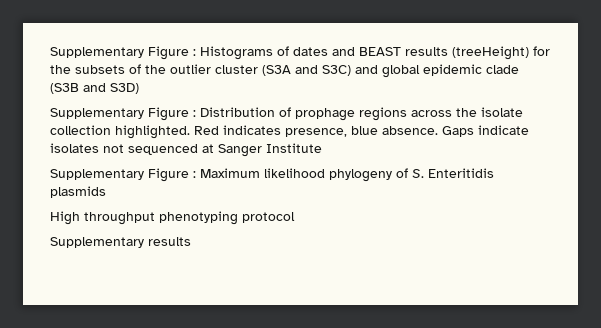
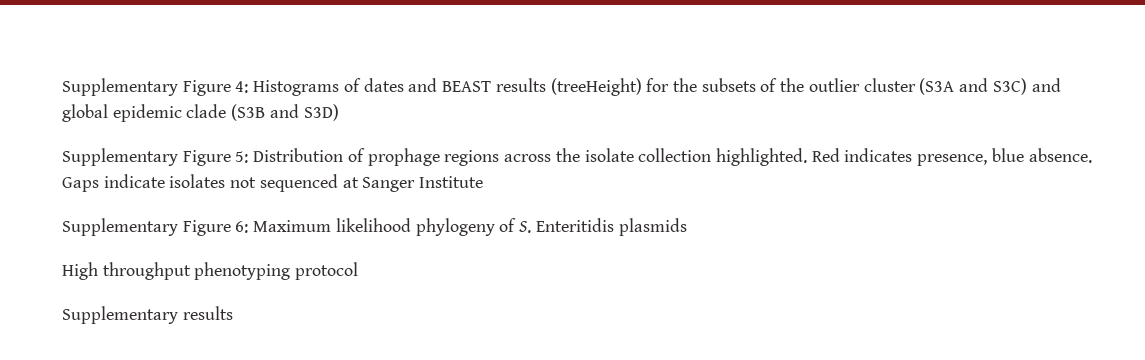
- Supplementary Figure : Histograms of dates and BEAST results (treeHeight) for the subsets of the outlier cluster (S3A and S3C) and global epidemic clade (S3B and S3D)
+ Supplementary Figure 4: Histograms of dates and BEAST results (treeHeight) for the subsets of the outlier cluster (S3A and S3C) and global epidemic clade (S3B and S3D)
- Supplementary Figure : Distribution of prophage regions across the isolate collection highlighted.
+ Supplementary Figure 5: Distribution of prophage regions across the isolate collection highlighted.
- Supplementary Figure : Maximum likelihood phylogeny of S. Enteritidis plasmids
+ Supplementary Figure 6: Maximum likelihood phylogeny of S. Enteritidis plasmids

